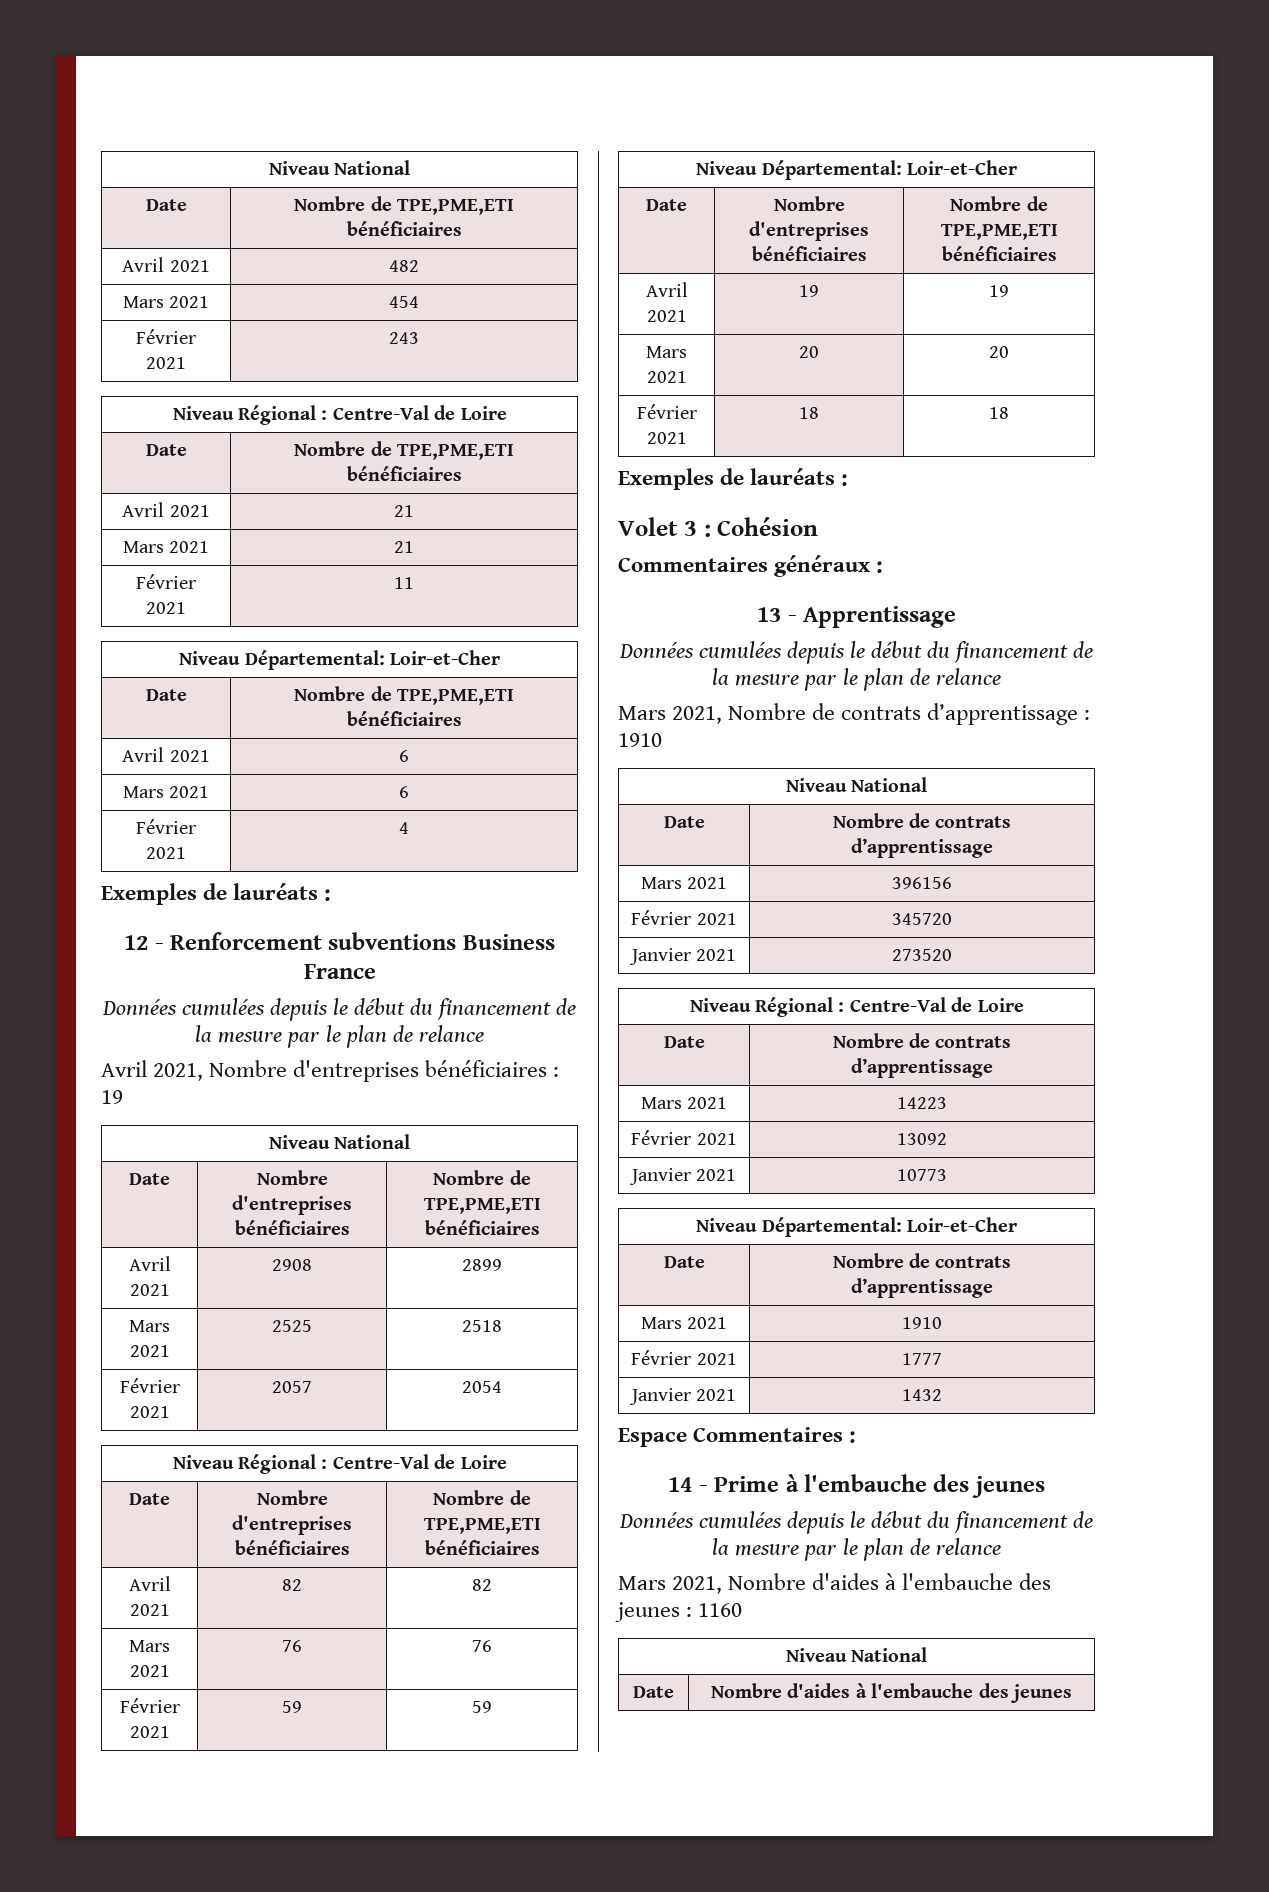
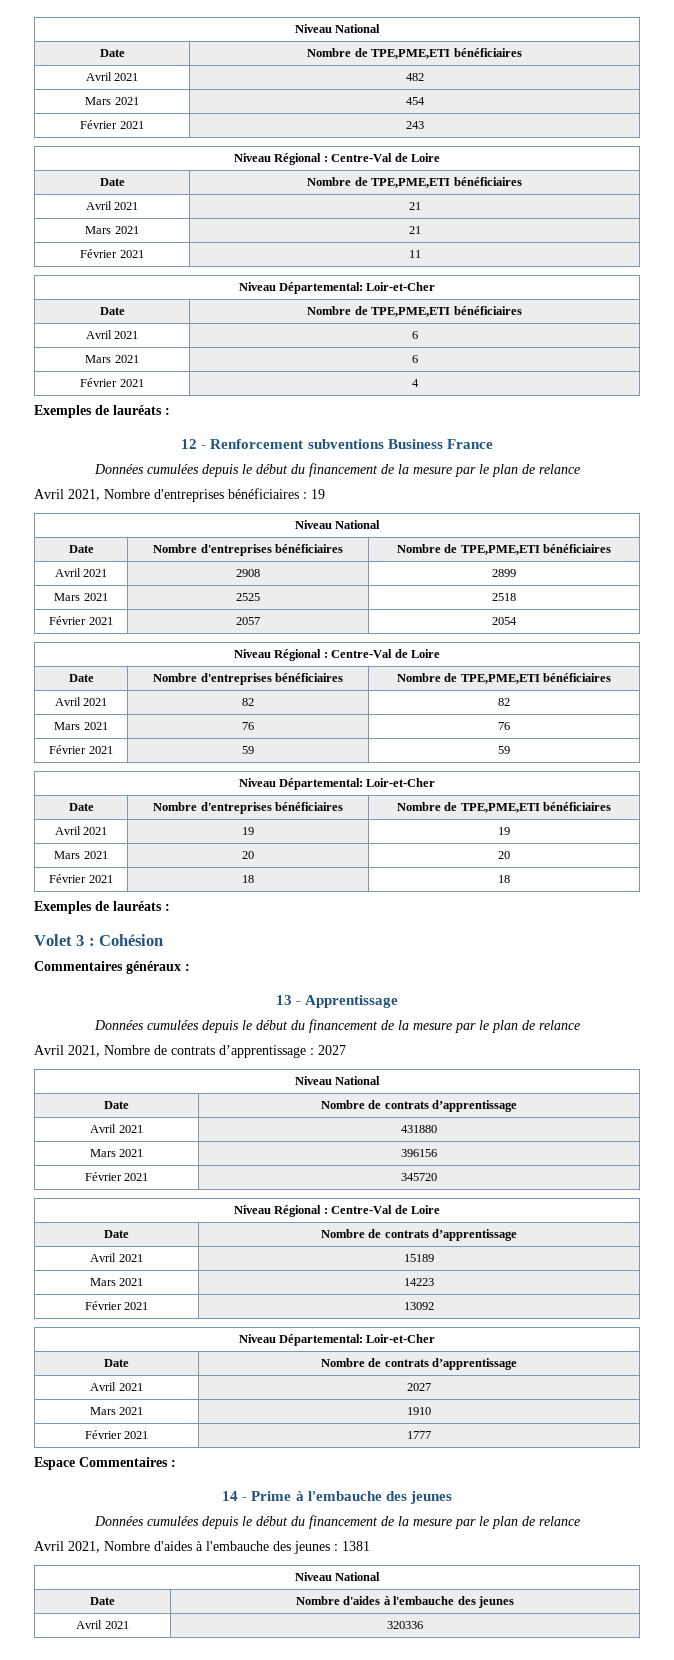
- Mars 2021, Nombre de contrats d’apprentissage : 1910
+ Avril 2021, Nombre de contrats d’apprentissage : 2027
+ Avril 2021 | 431880
- Janvier 2021 | 273520
+ Avril 2021 | 15189
- Janvier 2021 | 10773
+ Avril 2021 | 2027
- Janvier 2021 | 1432
- Mars 2021, Nombre d'aides à l'embauche des jeunes : 1160
+ Avril 2021, Nombre d'aides à l'embauche des jeunes : 1381
+ Avril 2021 | 320336

